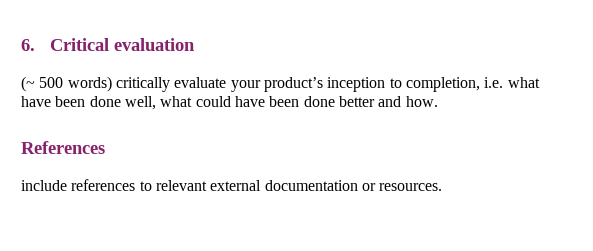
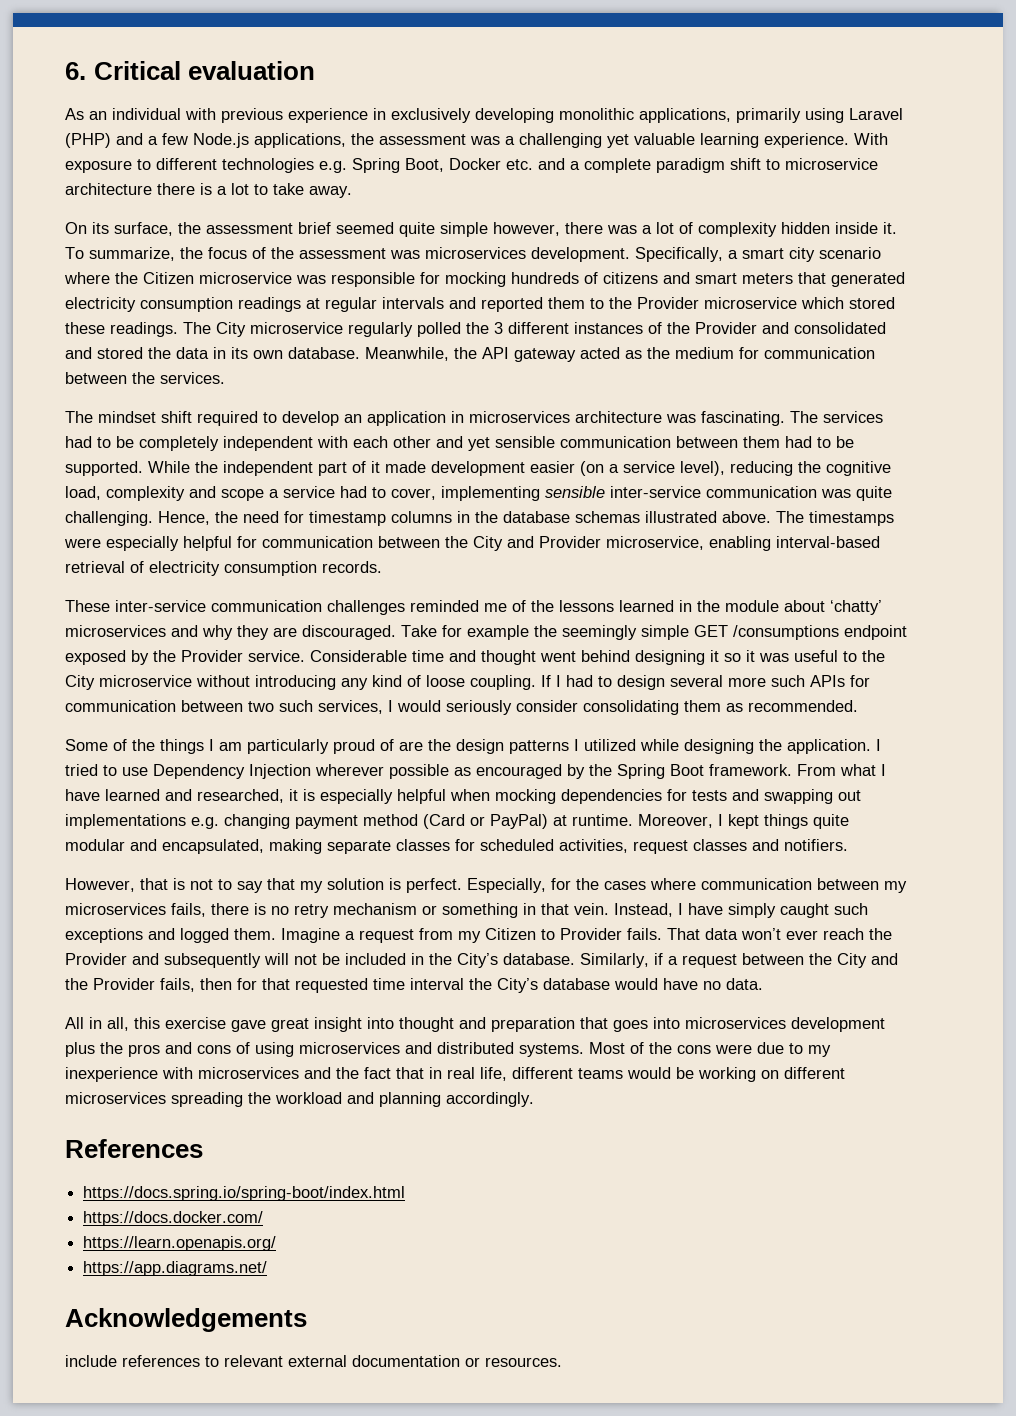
- (~ 500 words) critically evaluate your product’s inception to completion, i.e. what have been done well, what could have been done better and how.
+ As an individual with previous experience in exclusively developing monolithic applications, primarily using Laravel (PHP) and a few Node.js applications, the assessment was a challenging yet valuable learning experience. With exposure to different technologies e.g. Spring Boot, Docker etc. and a complete paradigm shift to microservice architecture there is a lot to take away.
+ On its surface, the assessment brief seemed quite simple however, there was a lot of complexity hidden inside it. To summarize, the focus of the assessment was microservices development. Specifically, a smart city scenario where the Citizen microservice was responsible for mocking hundreds of citizens and smart meters that generated electricity consumption readings at regular intervals and reported them to the Provider microservice which stored these readings. The City microservice regularly polled the 3 different instances of the Provider and consolidated and stored the data in its own database. Meanwhile, the API gateway acted as the medium for communication between the services.
+ The mindset shift required to develop an application in microservices architecture was fascinating. The services had to be completely independent with each other and yet sensible communication between them had to be supported. While the independent part of it made development easier (on a service level), reducing the cognitive load, complexity and scope a service had to cover, implementing sensible inter-service communication was quite challenging. Hence, the need for timestamp columns in the database schemas illustrated above. The timestamps were especially helpful for communication between the City and Provider microservice, enabling interval-based retrieval of electricity consumption records.
+ These inter-service communication challenges reminded me of the lessons learned in the module about ‘chatty’ microservices and why they are discouraged. Take for example the seemingly simple GET /consumptions endpoint exposed by the Provider service. Considerable time and thought went behind designing it so it was useful to the City microservice without introducing any kind of loose coupling. If I had to design several more such APIs for communication between two such services, I would seriously consider consolidating them as recommended.
+ Some of the things I am particularly proud of are the design patterns I utilized while designing the application. I tried to use Dependency Injection wherever possible as encouraged by the Spring Boot framework. From what I have learned and researched, it is especially helpful when mocking dependencies for tests and swapping out implementations e.g. changing payment method (Card or PayPal) at runtime. Moreover, I kept things quite modular and encapsulated, making separate classes for scheduled activities, request classes and notifiers.
+ However, that is not to say that my solution is perfect. Especially, for the cases where communication between my microservices fails, there is no retry mechanism or something in that vein. Instead, I have simply caught such exceptions and logged them. Imagine a request from my Citizen to Provider fails. That data won’t ever reach the Provider and subsequently will not be included in the City’s database. Similarly, if a request between the City and the Provider fails, then for that requested time interval the City’s database would have no data.
+ All in all, this exercise gave great insight into thought and preparation that goes into microservices development plus the pros and cons of using microservices and distributed systems. Most of the cons were due to my inexperience with microservices and the fact that in real life, different teams would be working on different microservices spreading the workload and planning accordingly.
  References
+ https://docs.spring.io/spring-boot/index.html
+ https://docs.docker.com/
+ https://learn.openapis.org/
+ https://app.diagrams.net/
+ Acknowledgements

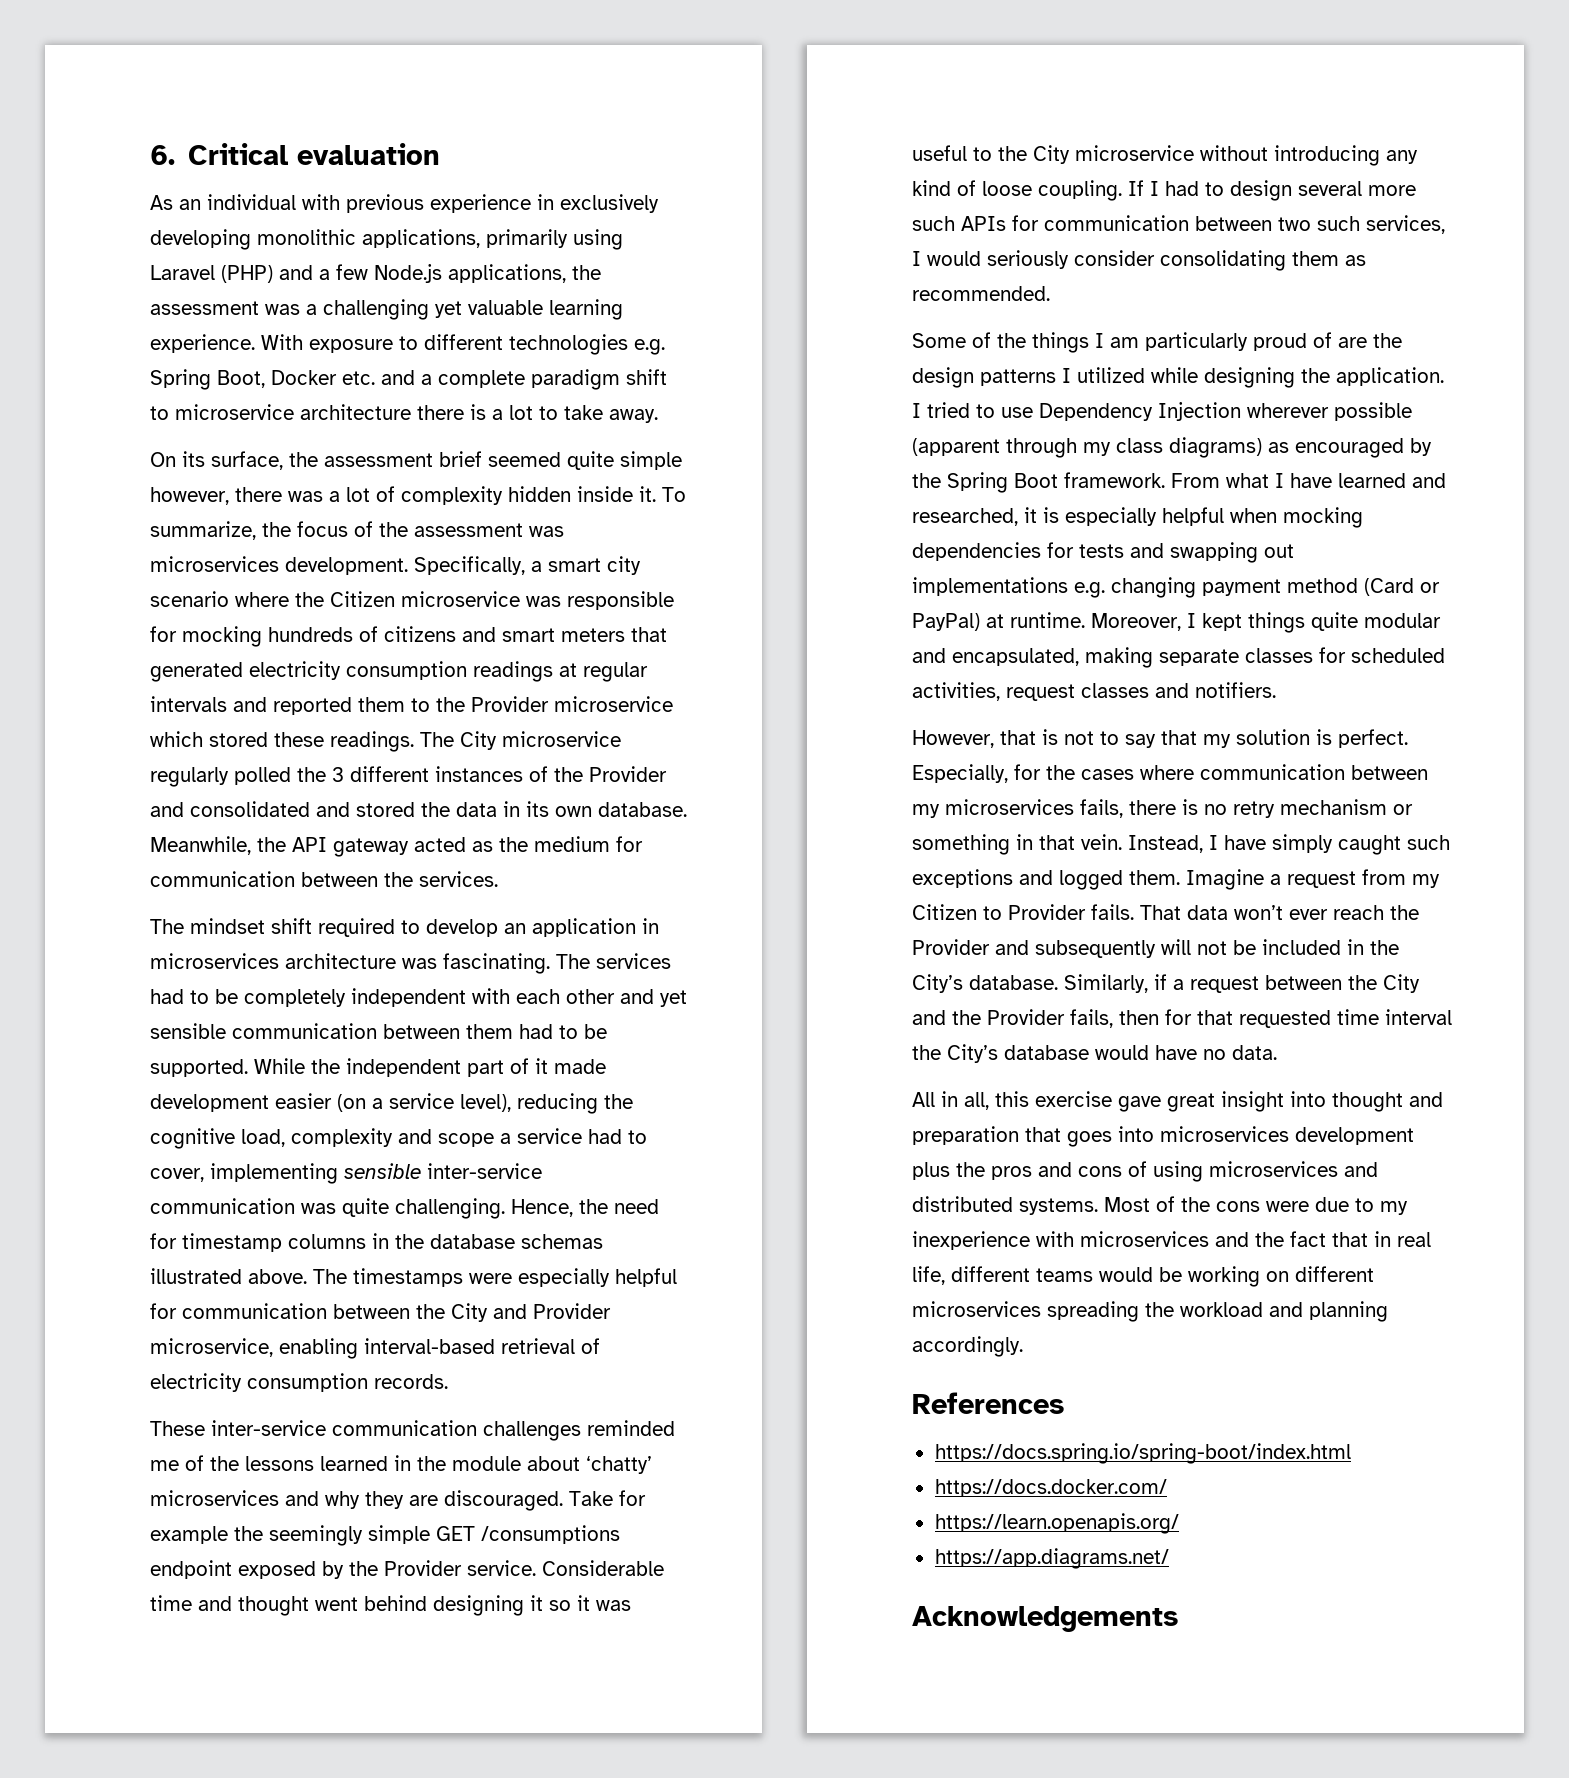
- I tried to use Dependency Injection wherever possible as encouraged by the Spring Boot framework.
+ I tried to use Dependency Injection wherever possible (apparent through my class diagrams) as encouraged by the Spring Boot framework.
- include references to relevant external documentation or resources.

